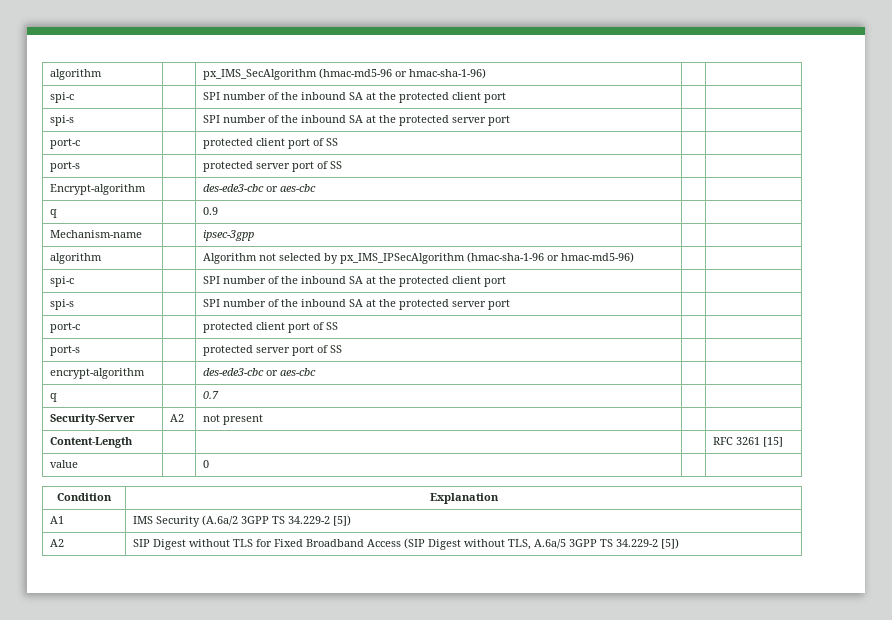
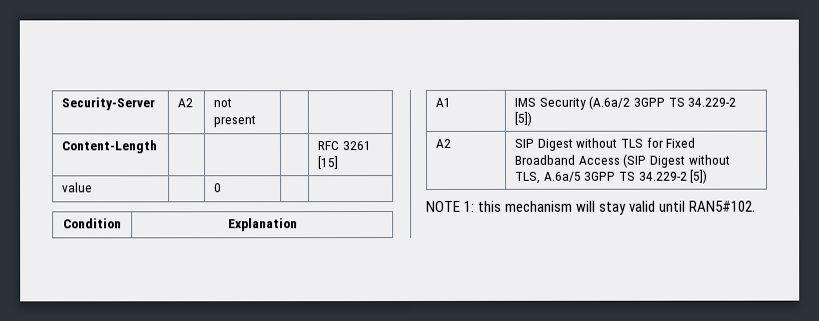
- algorithm | | px_IMS_SecAlgorithm (hmac-md5-96 or hmac-sha-1-96) | |
- spi-c | | SPI number of the inbound SA at the protected client port | |
- spi-s | | SPI number of the inbound SA at the protected server port | |
- port-c | | protected client port of SS | |
- port-s | | protected server port of SS | |
- Encrypt-algorithm | | des-ede3-cbc or aes-cbc | |
- q | | 0.9 | |
- Mechanism-name | | ipsec-3gpp | |
- algorithm | | Algorithm not selected by px_IMS_IPSecAlgorithm (hmac-sha-1-96 or hmac-md5-96) | |
- spi-c | | SPI number of the inbound SA at the protected client port | |
- spi-s | | SPI number of the inbound SA at the protected server port | |
- port-c | | protected client port of SS | |
- port-s | | protected server port of SS | |
- encrypt-algorithm | | des-ede3-cbc or aes-cbc | |
- q | | 0.7 | |
+ NOTE 1: this mechanism will stay valid until RAN5#102.

